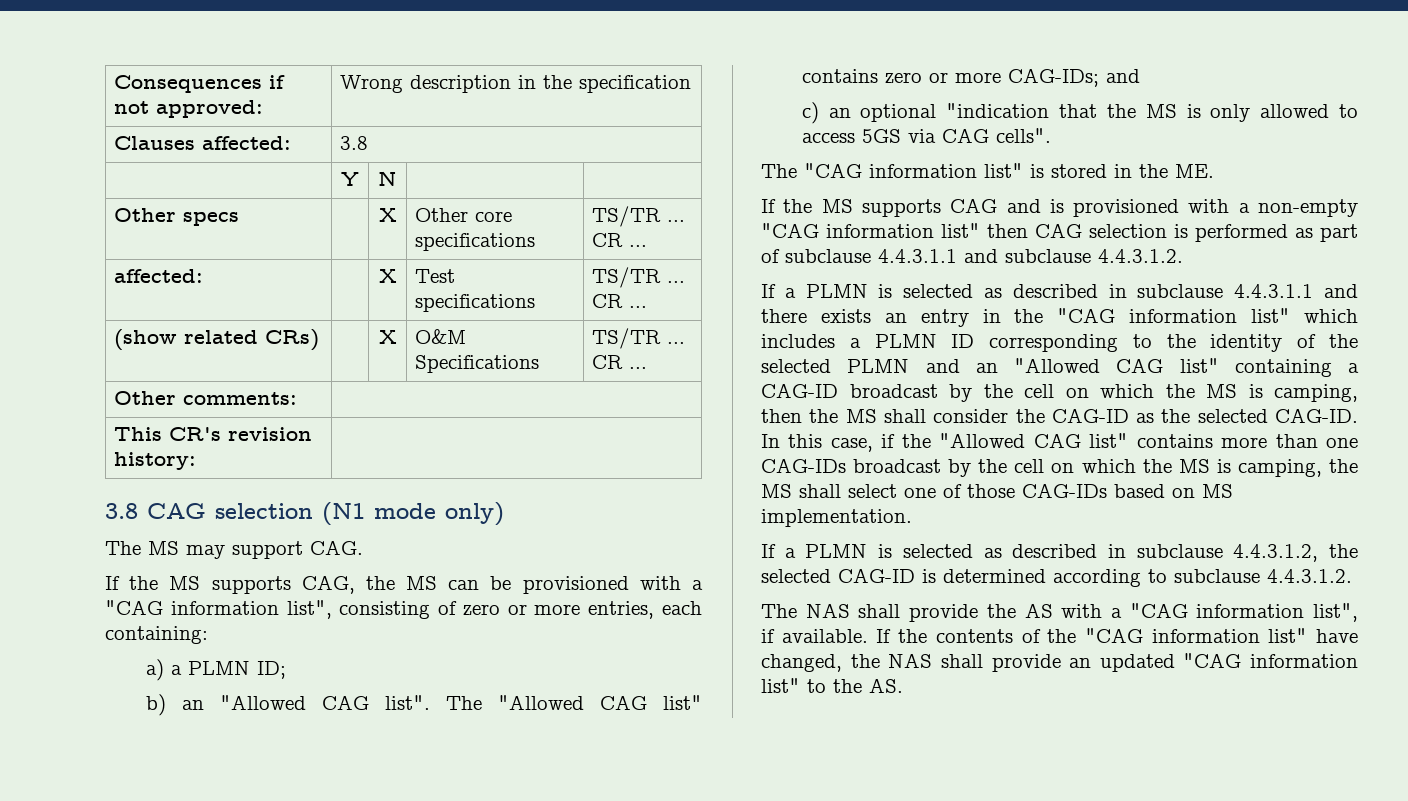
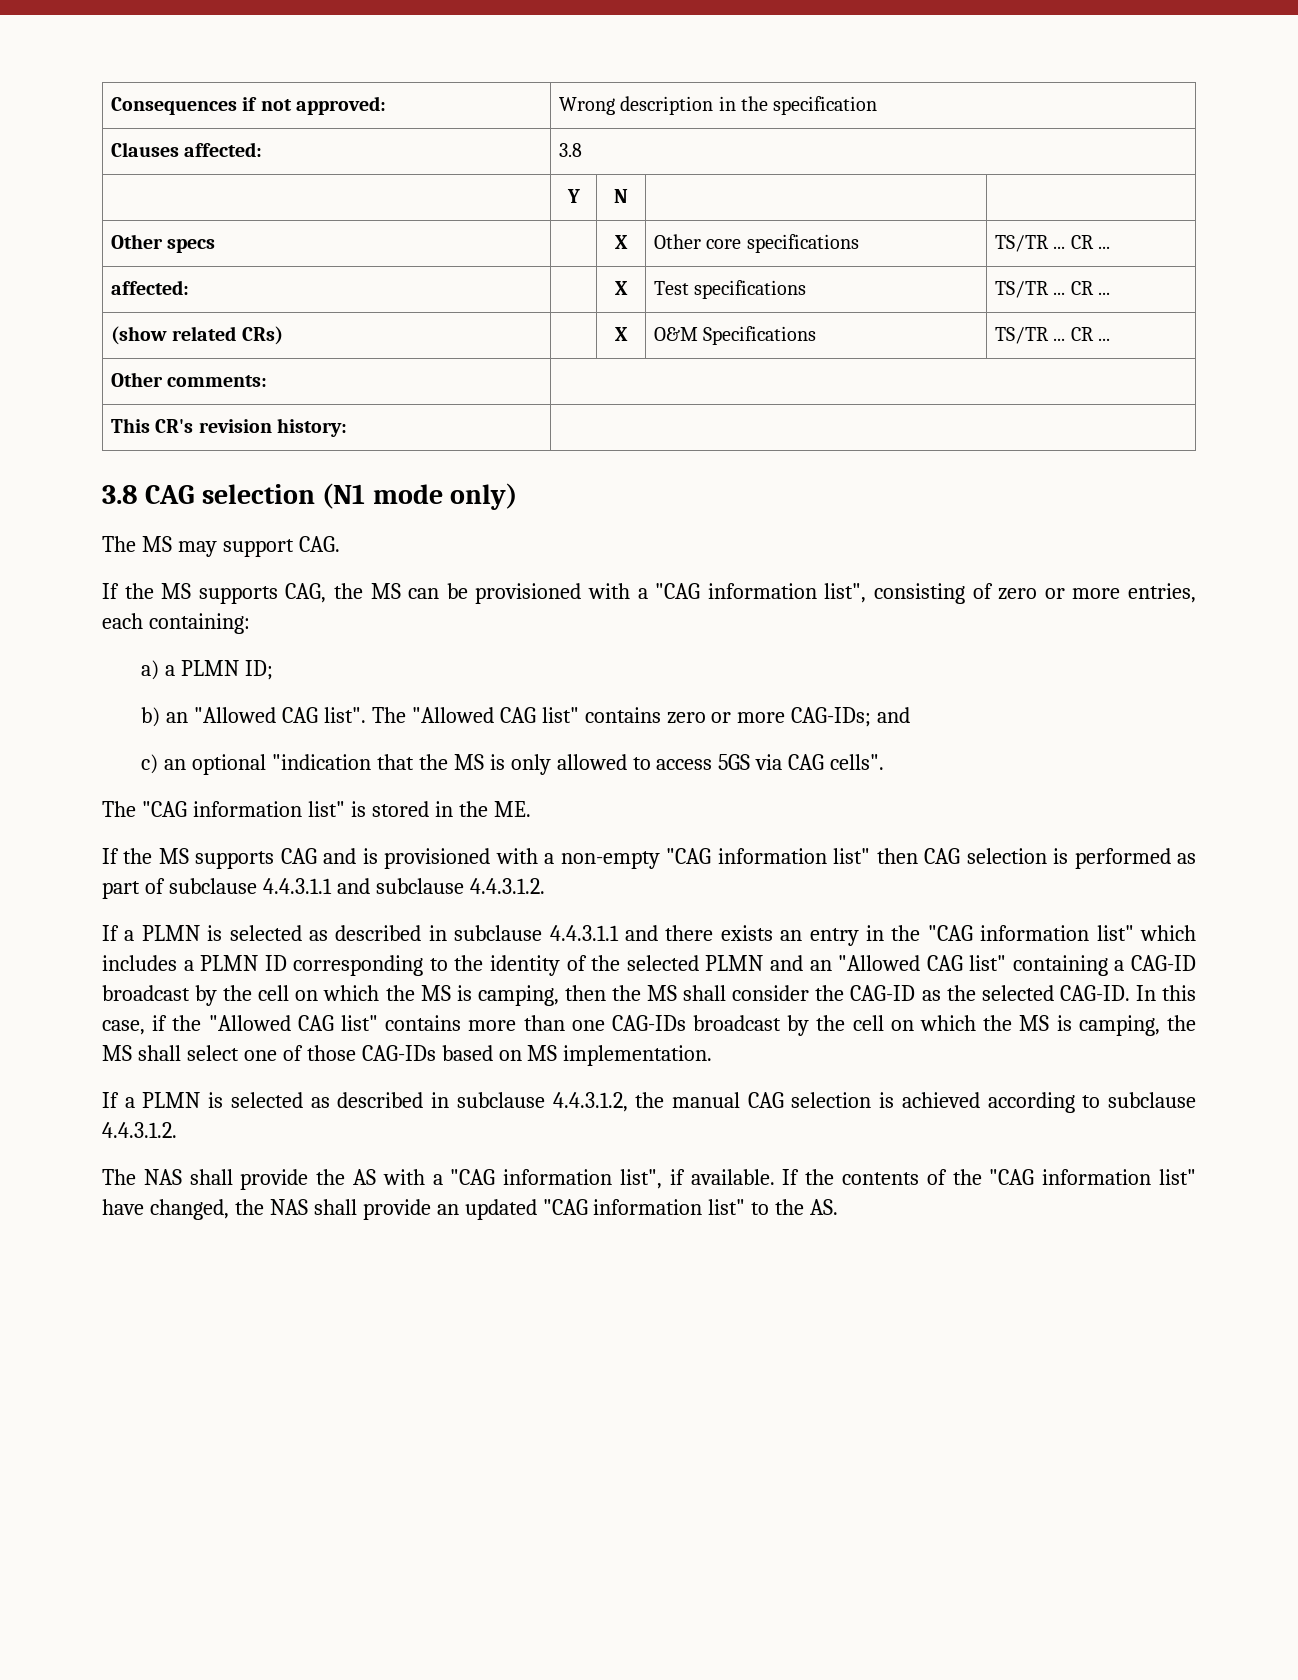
- If a PLMN is selected as described in subclause 4.4.3.1.2, the selected CAG-ID is determined according to subclause 4.4.3.1.2.
+ If a PLMN is selected as described in subclause 4.4.3.1.2, the manual CAG selection is achieved according to subclause 4.4.3.1.2.

